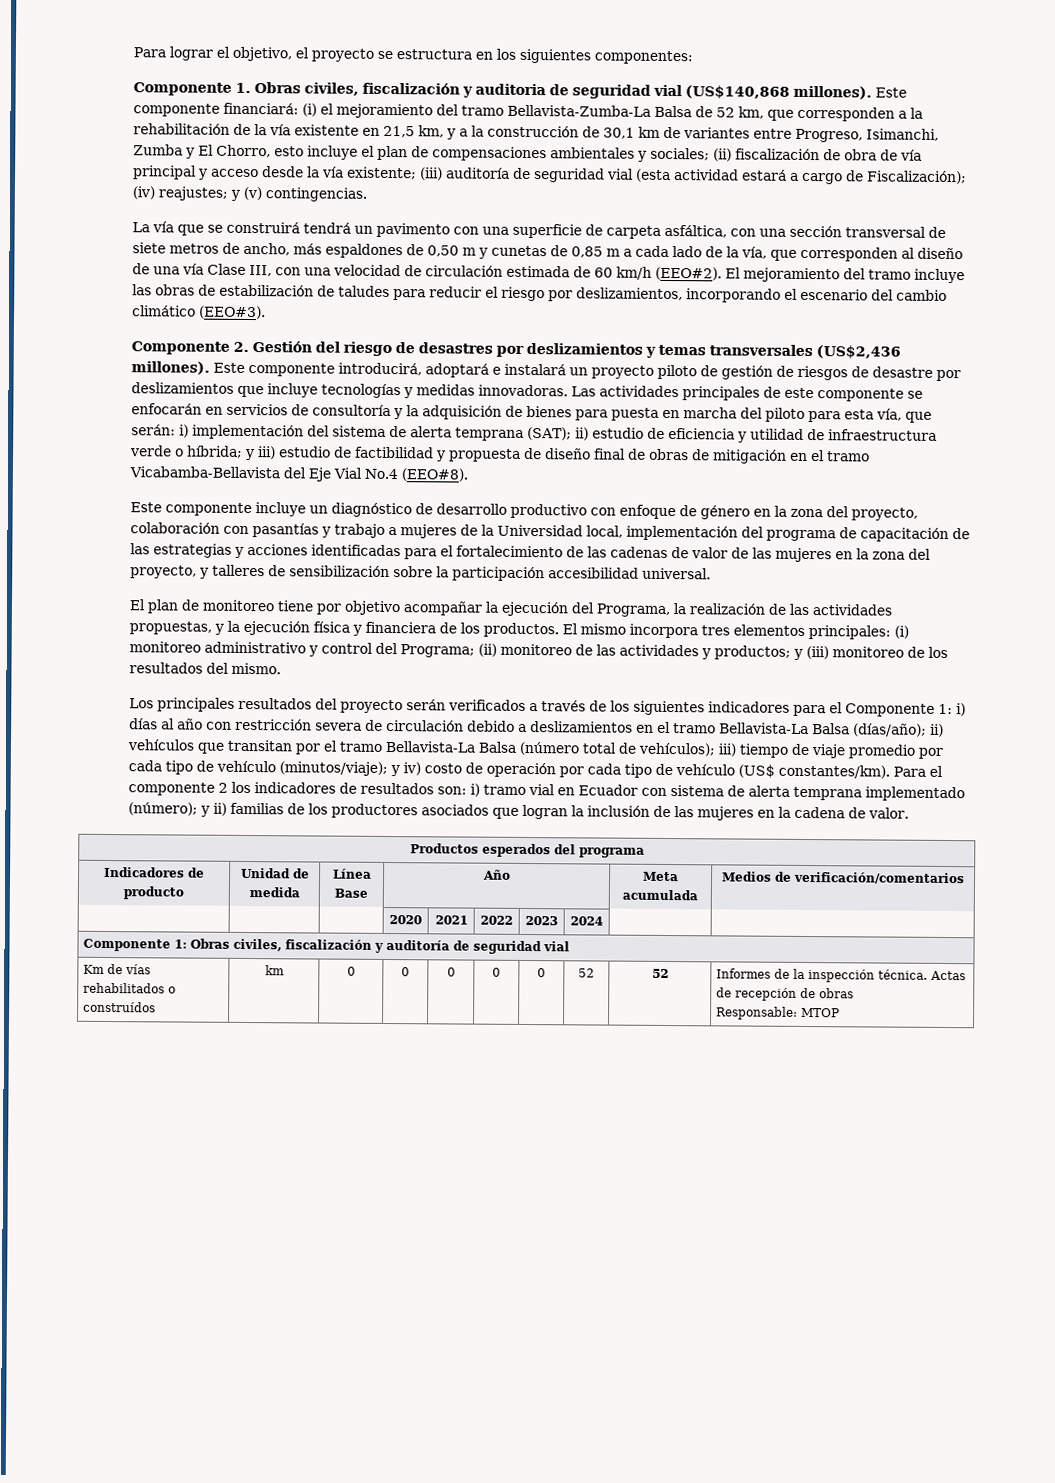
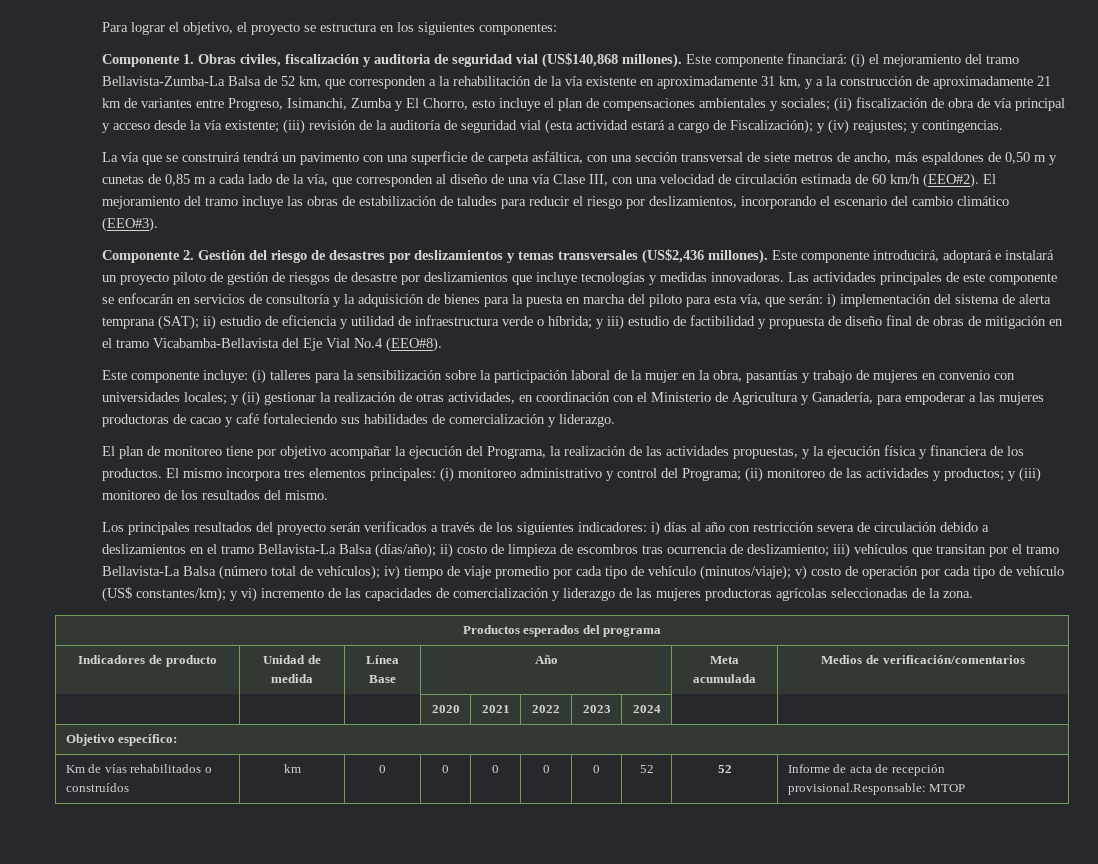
- (i) el mejoramiento del tramo Bellavista-Zumba-La Balsa de 52 km, que corresponden a la rehabilitación de la vía existente en 21,5 km, y a la construcción de 30,1 km de variantes entre Progreso, Isimanchi, Zumba y El Chorro, esto incluye el plan de compensaciones ambientales y sociales;
+ (i) el mejoramiento del tramo Bellavista-Zumba-La Balsa de 52 km, que corresponden a la rehabilitación de la vía existente en aproximadamente 31 km, y a la construcción de aproximadamente 21 km de variantes entre Progreso, Isimanchi, Zumba y El Chorro, esto incluye el plan de compensaciones ambientales y sociales;
- (iii) auditoría de seguridad vial (esta actividad estará a cargo de Fiscalización);
+ (iii) revisión de la auditoría de seguridad vial (esta actividad estará a cargo de Fiscalización);
- (iv) reajustes;
+ y (iv) reajustes;
- y (v) contingencias.
+ y contingencias.
- Las actividades principales de este componente se enfocarán en servicios de consultoría y la adquisición de bienes para puesta en marcha del piloto para esta vía, que serán:
+ Las actividades principales de este componente se enfocarán en servicios de consultoría y la adquisición de bienes para la puesta en marcha del piloto para esta vía, que serán:
- Este componente incluye un diagnóstico de desarrollo productivo con enfoque de género en la zona del proyecto, colaboración con pasantías y trabajo a mujeres de la Universidad local, implementación del programa de capacitación de las estrategias y acciones identificadas para el fortalecimiento de las cadenas de valor de las mujeres en la zona del proyecto, y talleres de sensibilización sobre la participación accesibilidad universal.
+ Este componente incluye: (i) talleres para la sensibilización sobre la participación laboral de la mujer en la obra, pasantías y trabajo de mujeres en convenio con universidades locales; y (ii) gestionar la realización de otras actividades, en coordinación con el Ministerio de Agricultura y Ganadería, para empoderar a las mujeres productoras de cacao y café fortaleciendo sus habilidades de comercialización y liderazgo.
- Los principales resultados del proyecto serán verificados a través de los siguientes indicadores para el Componente 1:
+ Los principales resultados del proyecto serán verificados a través de los siguientes indicadores:
- ii) vehículos que transitan por el tramo Bellavista-La Balsa (número total de vehículos);
+ ii) costo de limpieza de escombros tras ocurrencia de deslizamiento; iii) vehículos que transitan por el tramo Bellavista-La Balsa (número total de vehículos);
- iii) tiempo de viaje promedio por cada tipo de vehículo (minutos/viaje);
+ iv) tiempo de viaje promedio por cada tipo de vehículo (minutos/viaje);
- y iv) costo de operación por cada tipo de vehículo (US$ constantes/km). Para el componente 2 los indicadores de resultados son: i) tramo vial en Ecuador con sistema de alerta temprana implementado (número); y ii) familias de los productores asociados que logran la inclusión de las mujeres en la cadena de valor.
+ v) costo de operación por cada tipo de vehículo (US$ constantes/km); y vi) incremento de las capacidades de comercialización y liderazgo de las mujeres productoras agrícolas seleccionadas de la zona.
- Componente 1: Obras civiles, fiscalización y auditoría de seguridad vial
+ Objetivo específico:
- Km de vías rehabilitados o construídos | km | 0 | 0 | 0 | 0 | 0 | 52 | 52 | Informes de la inspección técnica. Actas de recepción de obras
- Responsable: MTOP
+ Km de vías rehabilitados o construídos | km | 0 | 0 | 0 | 0 | 0 | 52 | 52 | Informe de acta de recepción provisional.Responsable: MTOP

